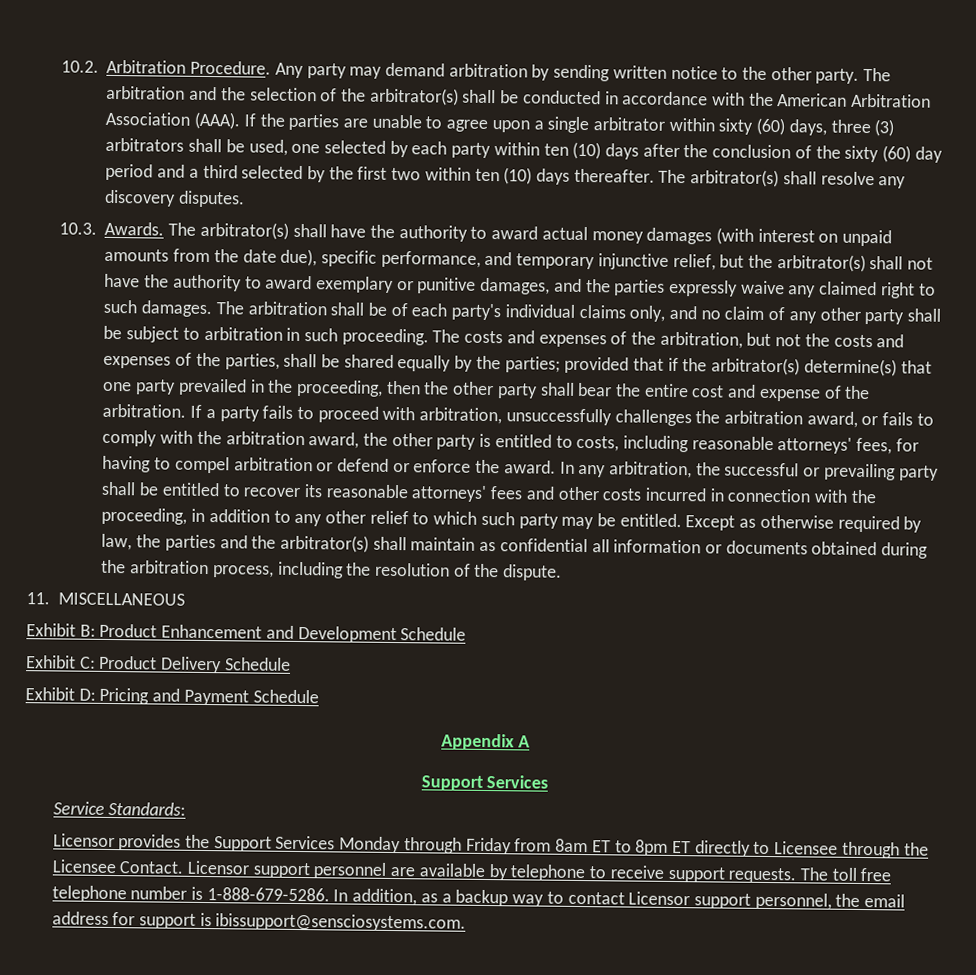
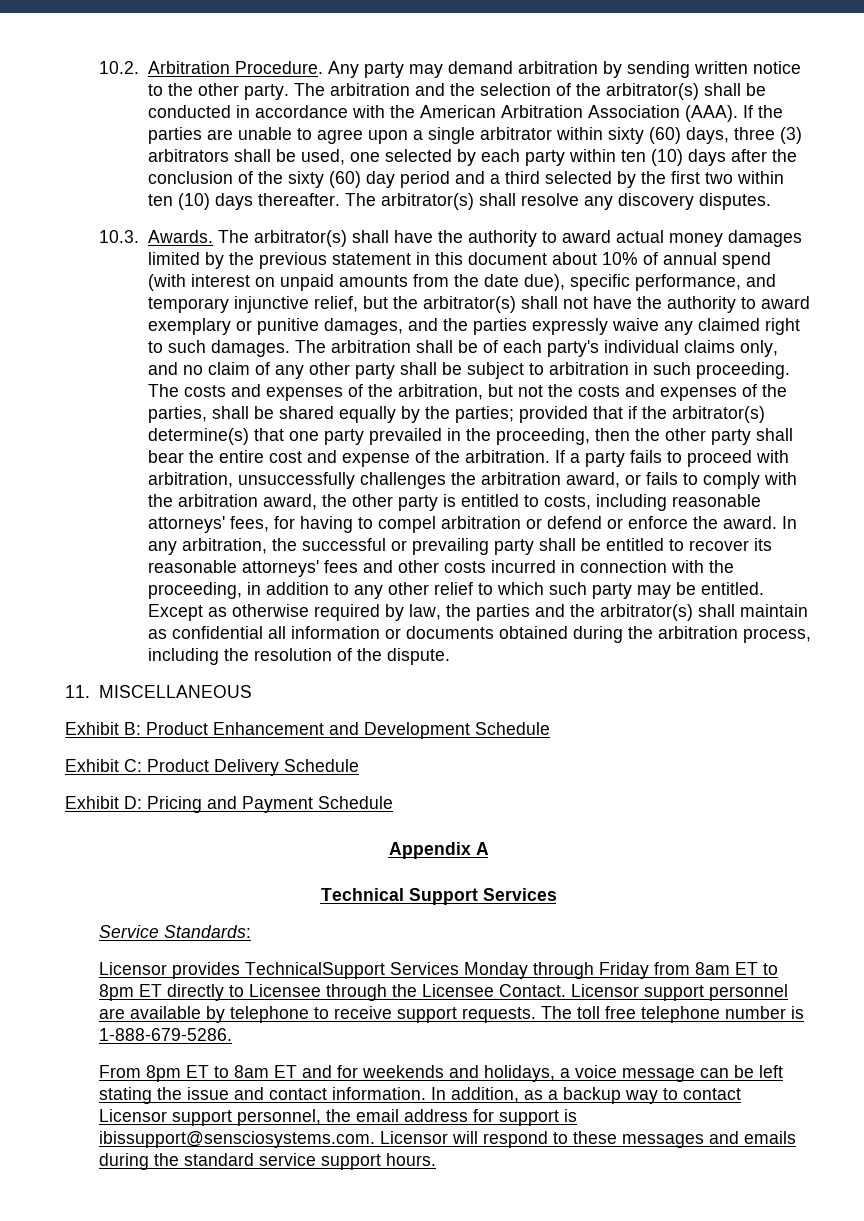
- The arbitrator(s) shall have the authority to award actual money damages (with interest on unpaid amounts from the date due), specific performance, and temporary injunctive relief, but the arbitrator(s) shall not have the authority to award exemplary or punitive damages, and the parties expressly waive any claimed right to such damages.
+ The arbitrator(s) shall have the authority to award actual money damages limited by the previous statement in this document about 10% of annual spend (with interest on unpaid amounts from the date due), specific performance, and temporary injunctive relief, but the arbitrator(s) shall not have the authority to award exemplary or punitive damages, and the parties expressly waive any claimed right to such damages.
  Appendix A
- Support Services
+ Technical Support Services
- Licensor provides the Support Services Monday through Friday from 8am ET to 8pm ET directly to Licensee through the Licensee Contact.
+ Licensor provides TechnicalSupport Services Monday through Friday from 8am ET to 8pm ET directly to Licensee through the Licensee Contact.
- The toll free telephone number is 1-888-679-5286. In addition, as a backup way to contact Licensor support personnel, the email address for support is ibissupport@sensciosystems.com.
+ The toll free telephone number is 1-888-679-5286.
+ From 8pm ET to 8am ET and for weekends and holidays, a voice message can be left stating the issue and contact information. In addition, as a backup way to contact Licensor support personnel, the email address for support is ibissupport@sensciosystems.com. Licensor will respond to these messages and emails during the standard service support hours.

